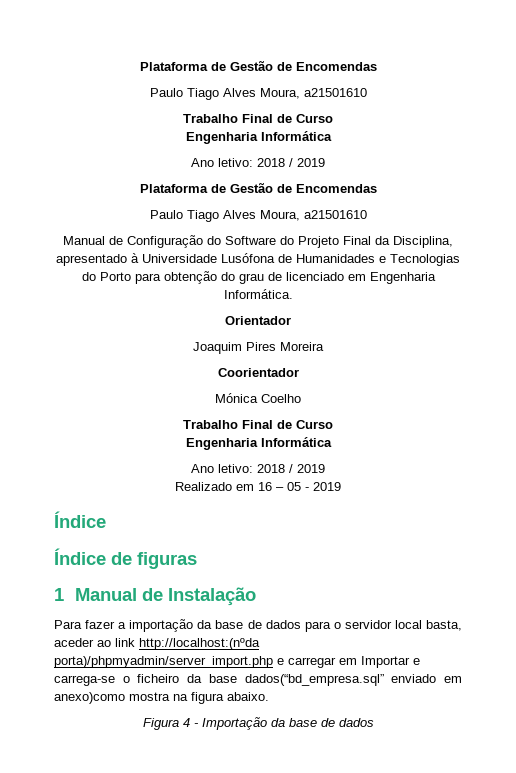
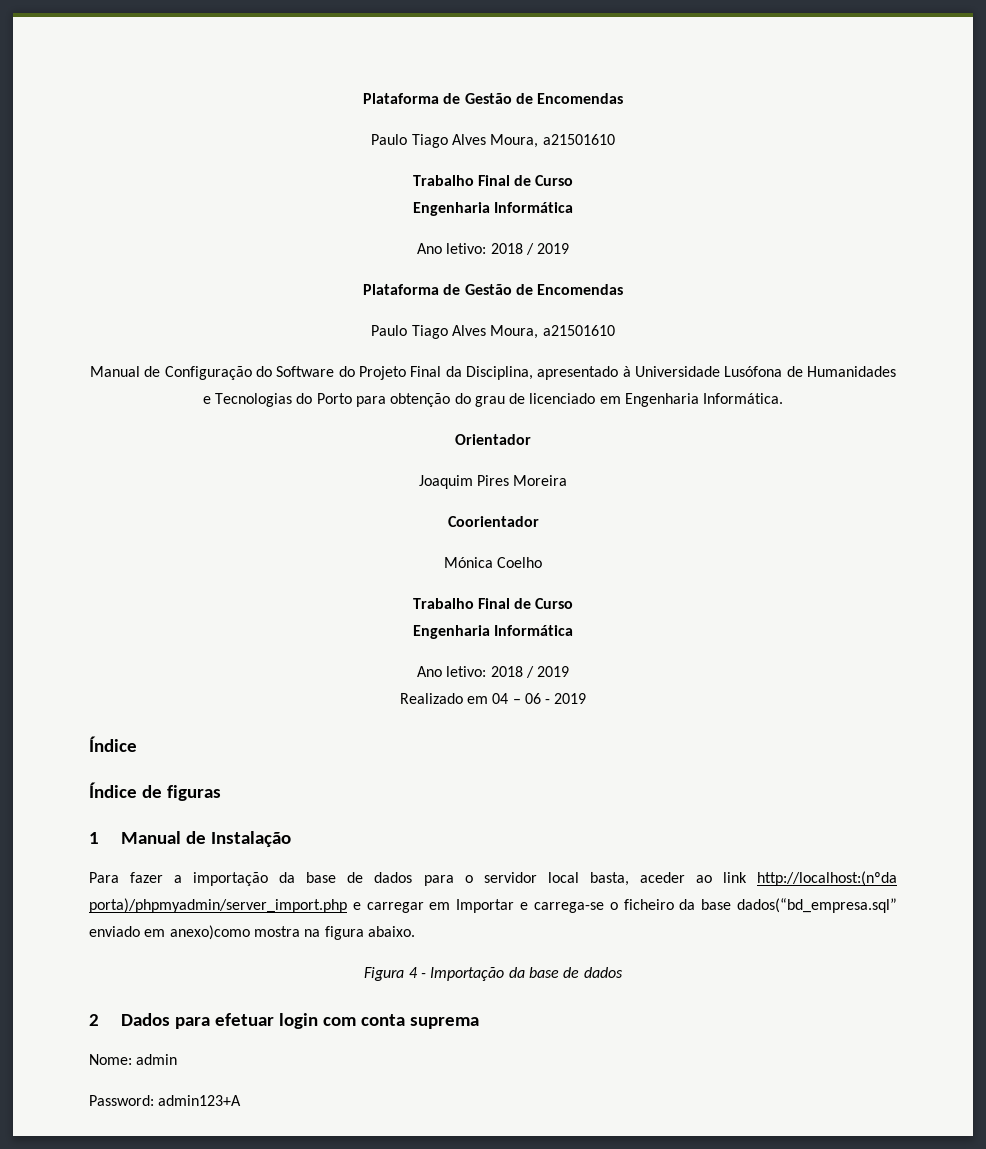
- Realizado em 16 – 05 - 2019
+ Realizado em 04 – 06 - 2019
+ 2 Dados para efetuar login com conta suprema
+ Nome: admin
+ Password: admin123+A

